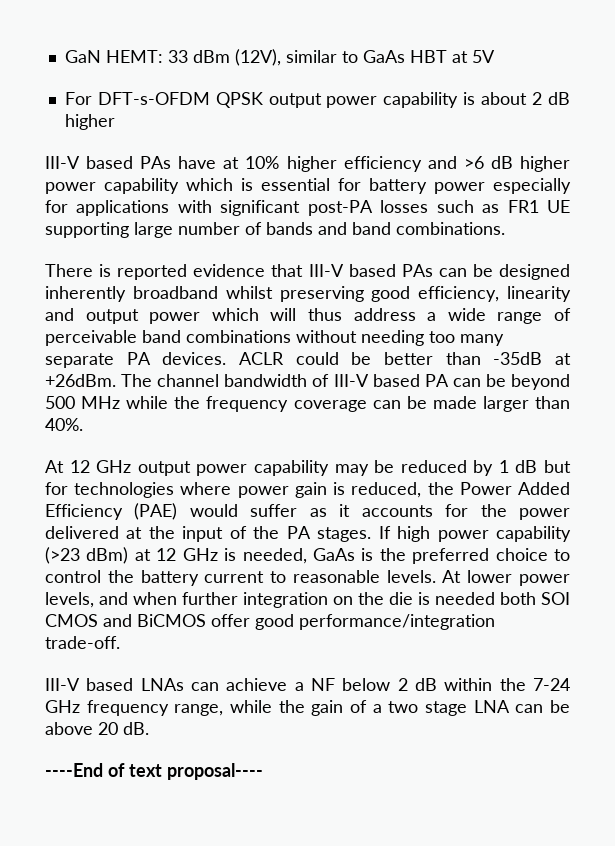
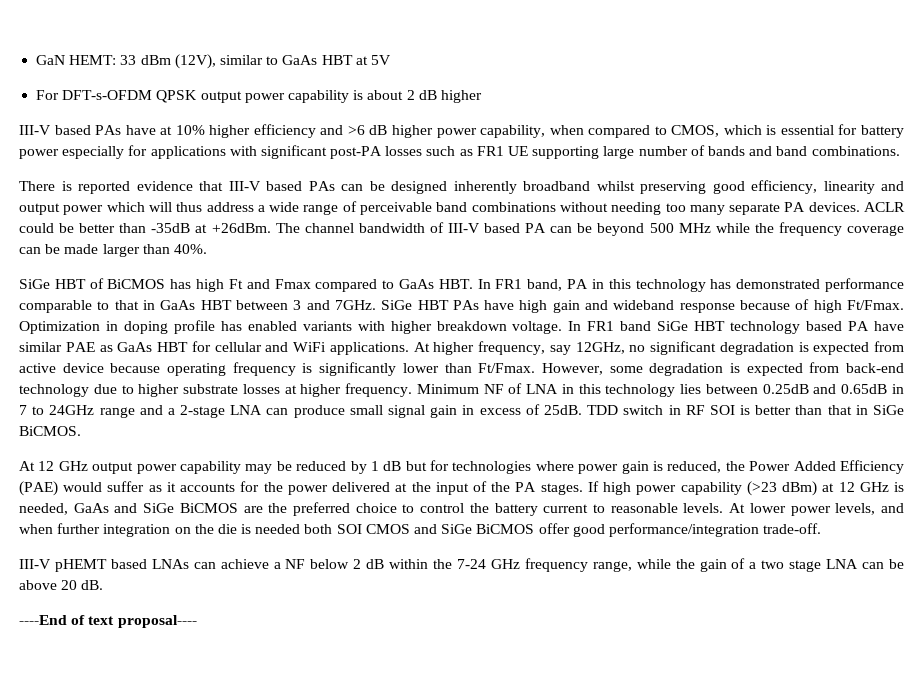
- III-V based PAs have at 10% higher efficiency and >6 dB higher power capability which is essential for battery power especially for applications with significant post-PA losses such as FR1 UE supporting large number of bands and band combinations.
+ III-V based PAs have at 10% higher efficiency and >6 dB higher power capability, when compared to CMOS, which is essential for battery power especially for applications with significant post-PA losses such as FR1 UE supporting large number of bands and band combinations.
+ SiGe HBT of BiCMOS has high Ft and Fmax compared to GaAs HBT. In FR1 band, PA in this technology has demonstrated performance comparable to that in GaAs HBT between 3 and 7GHz. SiGe HBT PAs have high gain and wideband response because of high Ft/Fmax. Optimization in doping profile has enabled variants with higher breakdown voltage. In FR1 band SiGe HBT technology based PA have similar PAE as GaAs HBT for cellular and WiFi applications. At higher frequency, say 12GHz, no significant degradation is expected from active device because operating frequency is significantly lower than Ft/Fmax. However, some degradation is expected from back-end technology due to higher substrate losses at higher frequency. Minimum NF of LNA in this technology lies between 0.25dB and 0.65dB in 7 to 24GHz range and a 2-stage LNA can produce small signal gain in excess of 25dB. TDD switch in RF SOI is better than that in SiGe BiCMOS.
- If high power capability (>23 dBm) at 12 GHz is needed, GaAs is the preferred choice to control the battery current to reasonable levels.
+ If high power capability (>23 dBm) at 12 GHz is needed, GaAs and SiGe BiCMOS are the preferred choice to control the battery current to reasonable levels.
- At lower power levels, and when further integration on the die is needed both SOI CMOS and BiCMOS offer good performance/integration trade-off.
+ At lower power levels, and when further integration on the die is needed both SOI CMOS and SiGe BiCMOS offer good performance/integration trade-off.
- III-V based LNAs can achieve a NF below 2 dB within the 7-24 GHz frequency range, while the gain of a two stage LNA can be above 20 dB.
+ III-V pHEMT based LNAs can achieve a NF below 2 dB within the 7-24 GHz frequency range, while the gain of a two stage LNA can be above 20 dB.

